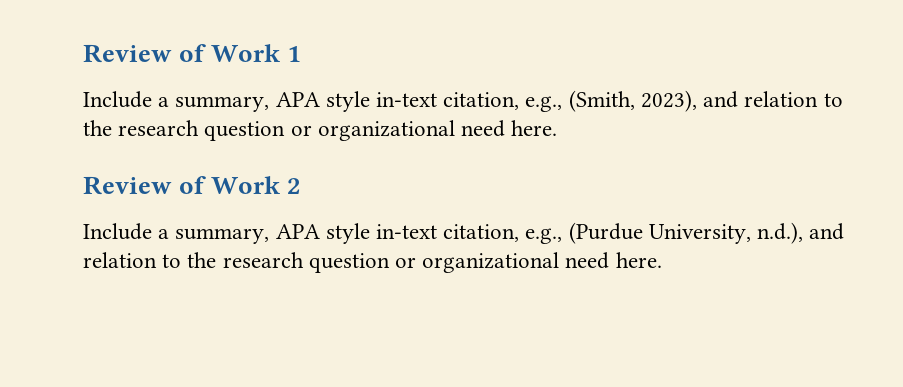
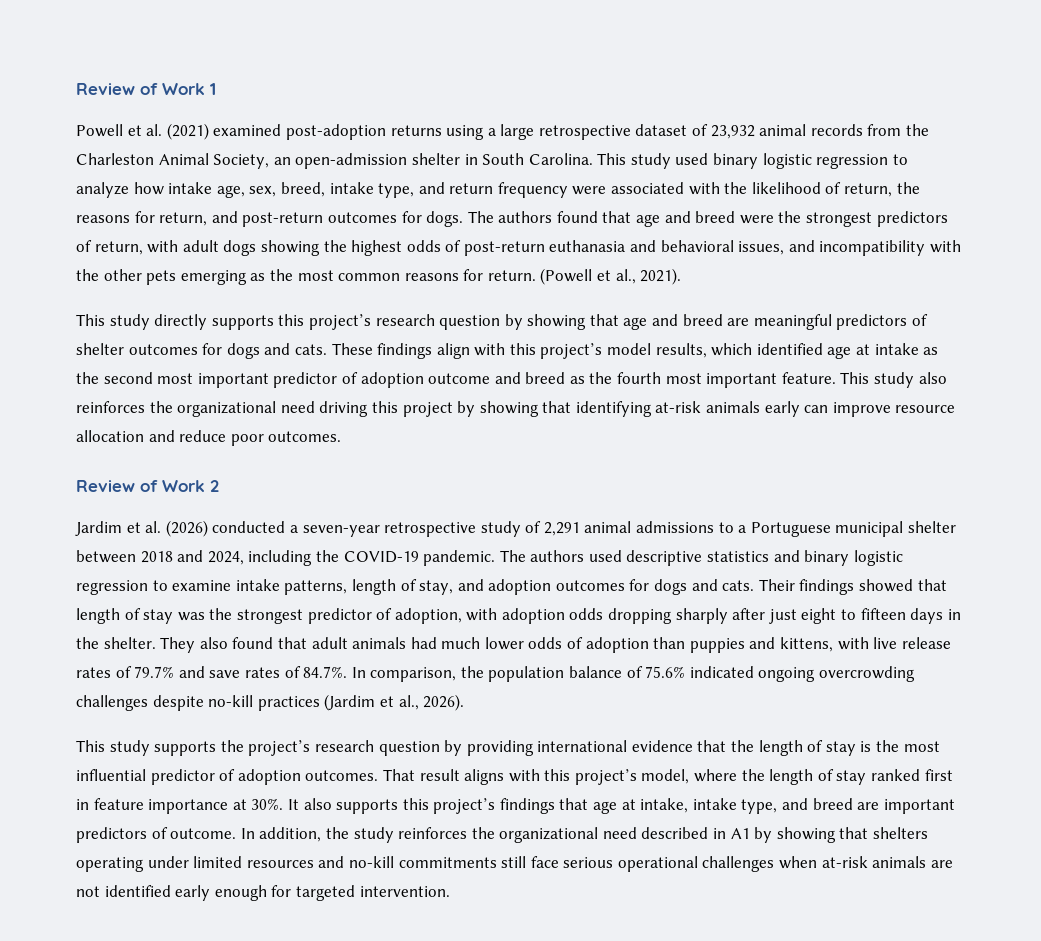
- Include a summary, APA style in-text citation, e.g., (Smith, 2023), and relation to the research question or organizational need here.
+ Powell et al. (2021) examined post-adoption returns using a large retrospective dataset of 23,932 animal records from the Charleston Animal Society, an open-admission shelter in South Carolina. This study used binary logistic regression to analyze how intake age, sex, breed, intake type, and return frequency were associated with the likelihood of return, the reasons for return, and post-return outcomes for dogs. The authors found that age and breed were the strongest predictors of return, with adult dogs showing the highest odds of post-return euthanasia and behavioral issues, and incompatibility with the other pets emerging as the most common reasons for return. (Powell et al., 2021).
+ This study directly supports this project’s research question by showing that age and breed are meaningful predictors of shelter outcomes for dogs and cats. These findings align with this project’s model results, which identified age at intake as the second most important predictor of adoption outcome and breed as the fourth most important feature. This study also reinforces the organizational need driving this project by showing that identifying at-risk animals early can improve resource allocation and reduce poor outcomes.
  Review of Work 2
- Include a summary, APA style in-text citation, e.g., (Purdue University, n.d.), and relation to the research question or organizational need here.
+ Jardim et al. (2026) conducted a seven-year retrospective study of 2,291 animal admissions to a Portuguese municipal shelter between 2018 and 2024, including the COVID-19 pandemic. The authors used descriptive statistics and binary logistic regression to examine intake patterns, length of stay, and adoption outcomes for dogs and cats. Their findings showed that length of stay was the strongest predictor of adoption, with adoption odds dropping sharply after just eight to fifteen days in the shelter. They also found that adult animals had much lower odds of adoption than puppies and kittens, with live release rates of 79.7% and save rates of 84.7%. In comparison, the population balance of 75.6% indicated ongoing overcrowding challenges despite no-kill practices (Jardim et al., 2026).
+ This study supports the project’s research question by providing international evidence that the length of stay is the most influential predictor of adoption outcomes. That result aligns with this project’s model, where the length of stay ranked first in feature importance at 30%. It also supports this project’s findings that age at intake, intake type, and breed are important predictors of outcome. In addition, the study reinforces the organizational need described in A1 by showing that shelters operating under limited resources and no-kill commitments still face serious operational challenges when at-risk animals are not identified early enough for targeted intervention.

